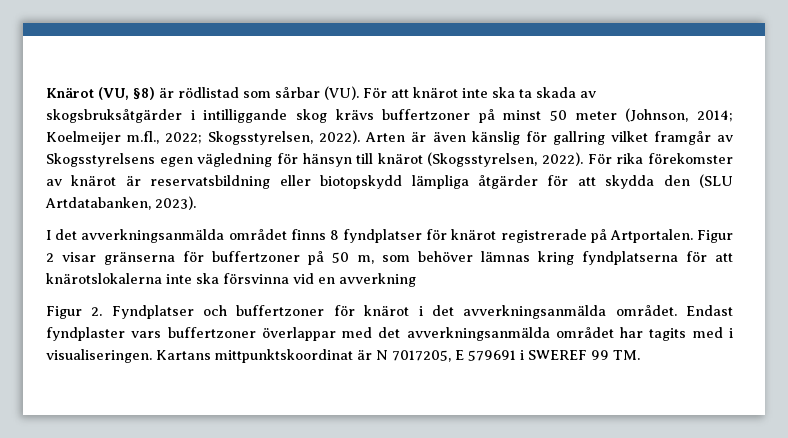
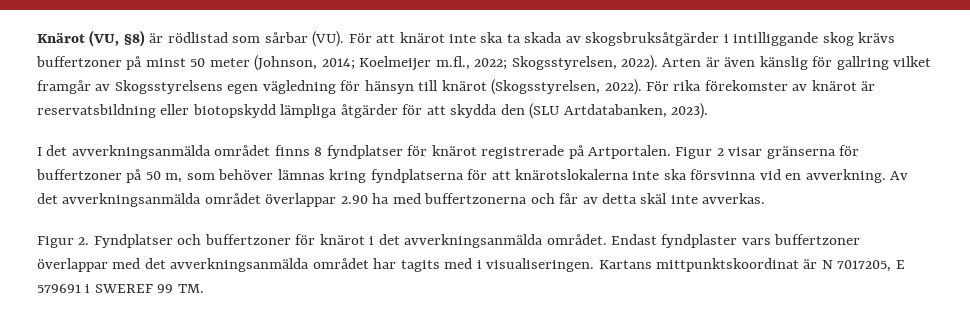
- Figur 2 visar gränserna för buffertzoner på 50 m, som behöver lämnas kring fyndplatserna för att knärotslokalerna inte ska försvinna vid en avverkning
+ Figur 2 visar gränserna för buffertzoner på 50 m, som behöver lämnas kring fyndplatserna för att knärotslokalerna inte ska försvinna vid en avverkning. Av det avverkningsanmälda området överlappar 2.90 ha med buffertzonerna och får av detta skäl inte avverkas.

